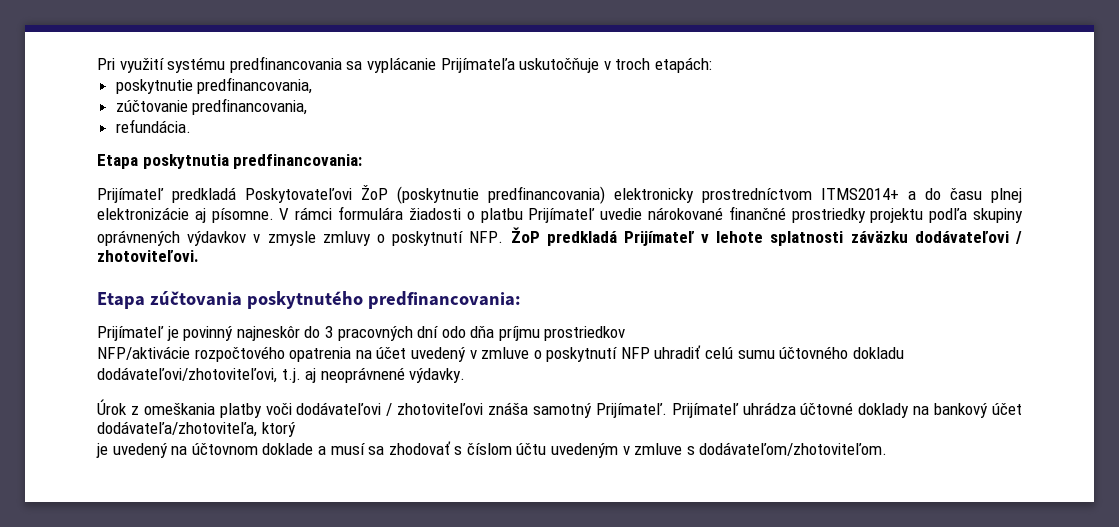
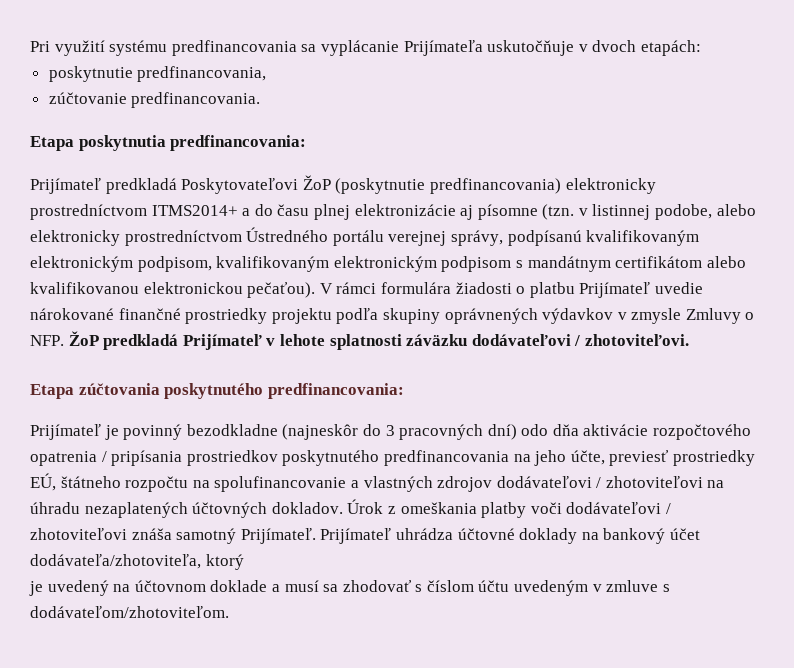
- Pri využití systému predfinancovania sa vyplácanie Prijímateľa uskutočňuje v troch etapách:
+ Pri využití systému predfinancovania sa vyplácanie Prijímateľa uskutočňuje v dvoch etapách:
- zúčtovanie predfinancovania,
- refundácia.
+ zúčtovanie predfinancovania.
- Prijímateľ predkladá Poskytovateľovi ŽoP (poskytnutie predfinancovania) elektronicky prostredníctvom ITMS2014+ a do času plnej elektronizácie aj písomne.
+ Prijímateľ predkladá Poskytovateľovi ŽoP (poskytnutie predfinancovania) elektronicky prostredníctvom ITMS2014+ a do času plnej elektronizácie aj písomne (tzn. v listinnej podobe, alebo elektronicky prostredníctvom Ústredného portálu verejnej správy, podpísanú kvalifikovaným elektronickým podpisom, kvalifikovaným elektronickým podpisom s mandátnym certifikátom alebo kvalifikovanou elektronickou pečaťou).
- V rámci formulára žiadosti o platbu Prijímateľ uvedie nárokované finančné prostriedky projektu podľa skupiny oprávnených výdavkov v zmysle zmluvy o poskytnutí NFP. ŽoP predkladá Prijímateľ v lehote splatnosti záväzku dodávateľovi / zhotoviteľovi.
+ V rámci formulára žiadosti o platbu Prijímateľ uvedie nárokované finančné prostriedky projektu podľa skupiny oprávnených výdavkov v zmysle Zmluvy o NFP. ŽoP predkladá Prijímateľ v lehote splatnosti záväzku dodávateľovi / zhotoviteľovi.
- Prijímateľ je povinný najneskôr do 3 pracovných dní odo dňa príjmu prostriedkov
- NFP/aktivácie rozpočtového opatrenia na účet uvedený v zmluve o poskytnutí NFP uhradiť celú sumu účtovného dokladu dodávateľovi/zhotoviteľovi, t.j. aj neoprávnené výdavky.
- Úrok z omeškania platby voči dodávateľovi / zhotoviteľovi znáša samotný Prijímateľ.
+ Prijímateľ je povinný bezodkladne (najneskôr do 3 pracovných dní) odo dňa aktivácie rozpočtového opatrenia / pripísania prostriedkov poskytnutého predfinancovania na jeho účte, previesť prostriedky EÚ, štátneho rozpočtu na spolufinancovanie a vlastných zdrojov dodávateľovi / zhotoviteľovi na úhradu nezaplatených účtovných dokladov. Úrok z omeškania platby voči dodávateľovi / zhotoviteľovi znáša samotný Prijímateľ.

